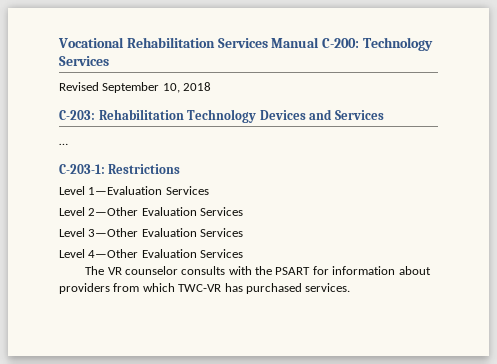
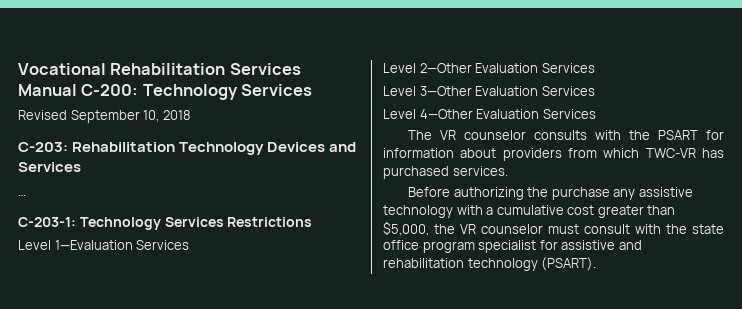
- C-203-1: Restrictions
+ C-203-1: Technology Services Restrictions
+ Before authorizing the purchase any assistive technology with a cumulative cost greater than $5,000, the VR counselor must consult with the state office program specialist for assistive and rehabilitation technology (PSART).

